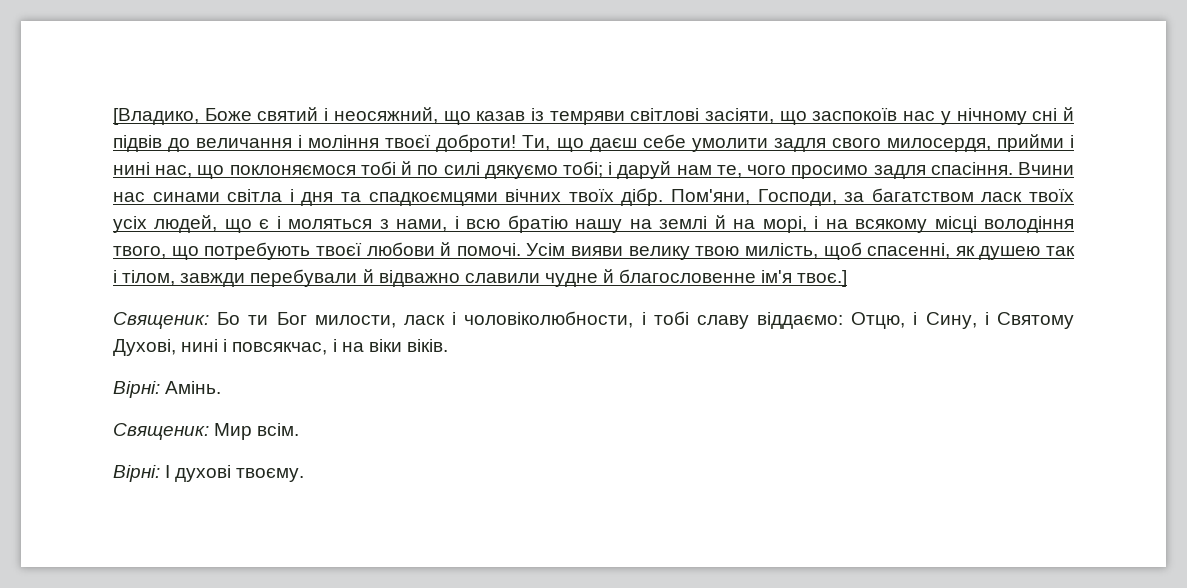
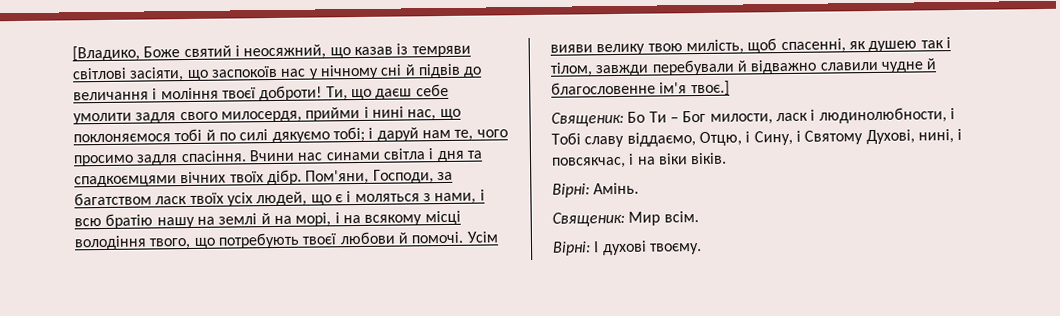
- Священик: Бо ти Бог милости, ласк і чоловіколюбности, і тобі славу віддаємо: Отцю, і Сину, і Святому Духові, нині і повсякчас, і на віки віків.
+ Священик: Бо Ти – Бог милости, ласк і людинолюбности, і Тобі славу віддаємо, Отцю, і Сину, і Святому Духові, нині, і повсякчас, і на віки віків.

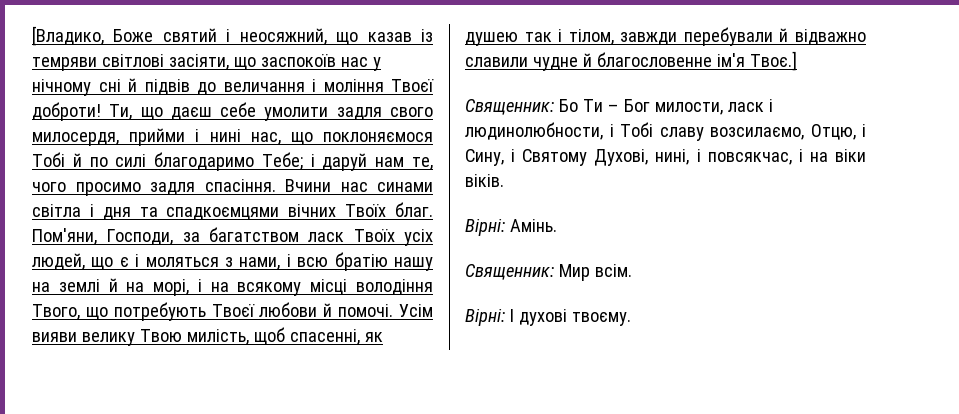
- [Владико, Боже святий і неосяжний, що казав із темряви світлові засіяти, що заспокоїв нас у нічному сні й підвів до величання і моління твоєї доброти!
+ [Владико, Боже святий і неосяжний, що казав із темряви світлові засіяти, що заспокоїв нас у нічному сні й підвів до величання і моління Твоєї доброти!
- Ти, що даєш себе умолити задля свого милосердя, прийми і нині нас, що поклоняємося тобі й по силі дякуємо тобі; і даруй нам те, чого просимо задля спасіння.
+ Ти, що даєш себе умолити задля свого милосердя, прийми і нині нас, що поклоняємося Тобі й по силі благодаримо Тебе; і даруй нам те, чого просимо задля спасіння.
- Вчини нас синами світла і дня та спадкоємцями вічних твоїх дібр.
+ Вчини нас синами світла і дня та спадкоємцями вічних Твоїх благ.
- Пом'яни, Господи, за багатством ласк твоїх усіх людей, що є і моляться з нами, і всю братію нашу на землі й на морі, і на всякому місці володіння твого, що потребують твоєї любови й помочі.
+ Пом'яни, Господи, за багатством ласк Твоїх усіх людей, що є і моляться з нами, і всю братію нашу на землі й на морі, і на всякому місці володіння Твого, що потребують Твоєї любови й помочі.
- Усім вияви велику твою милість, щоб спасенні, як душею так і тілом, завжди перебували й відважно славили чудне й благословенне ім'я твоє.]
- Священик: Бо Ти – Бог милости, ласк і людинолюбности, і Тобі славу віддаємо, Отцю, і Сину, і Святому Духові, нині, і повсякчас, і на віки віків.
+ Усім вияви велику Твою милість, щоб спасенні, як душею так і тілом, завжди перебували й відважно славили чудне й благословенне ім'я Твоє.]
+ Священник: Бо Ти – Бог милости, ласк і людинолюбности, і Тобі славу возсилаємо, Отцю, і Сину, і Святому Духові, нині, і повсякчас, і на віки віків.
- Священик: Мир всім.
+ Священник: Мир всім.

